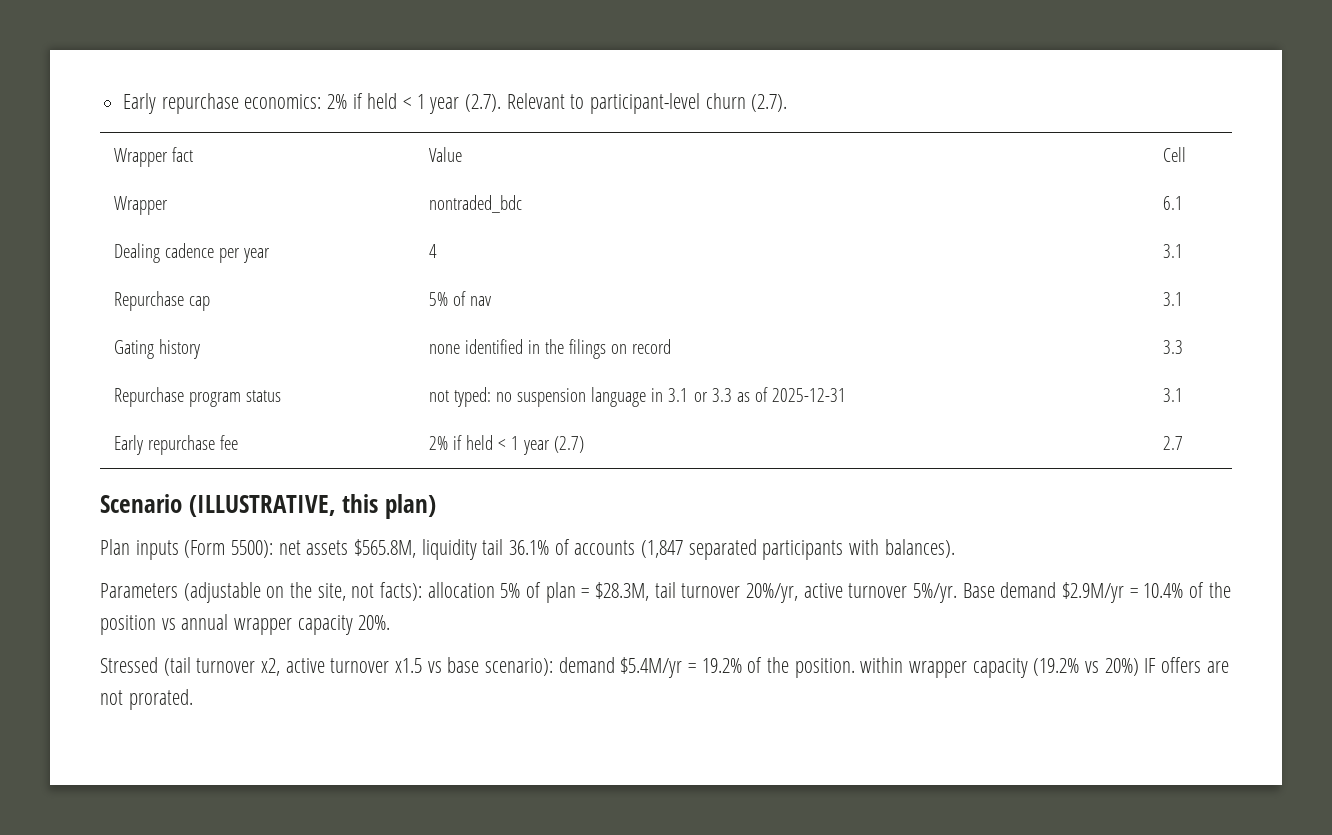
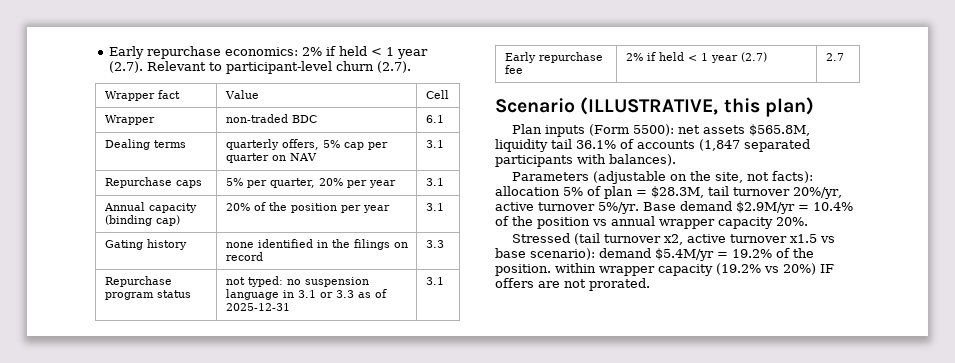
- Wrapper | nontraded_bdc | 6.1
+ Wrapper | non-traded BDC | 6.1
- Dealing cadence per year | 4 | 3.1
+ Dealing terms | quarterly offers, 5% cap per quarter on NAV | 3.1
- Repurchase cap | 5% of nav | 3.1
+ Repurchase caps | 5% per quarter, 20% per year | 3.1
+ Annual capacity (binding cap) | 20% of the position per year | 3.1

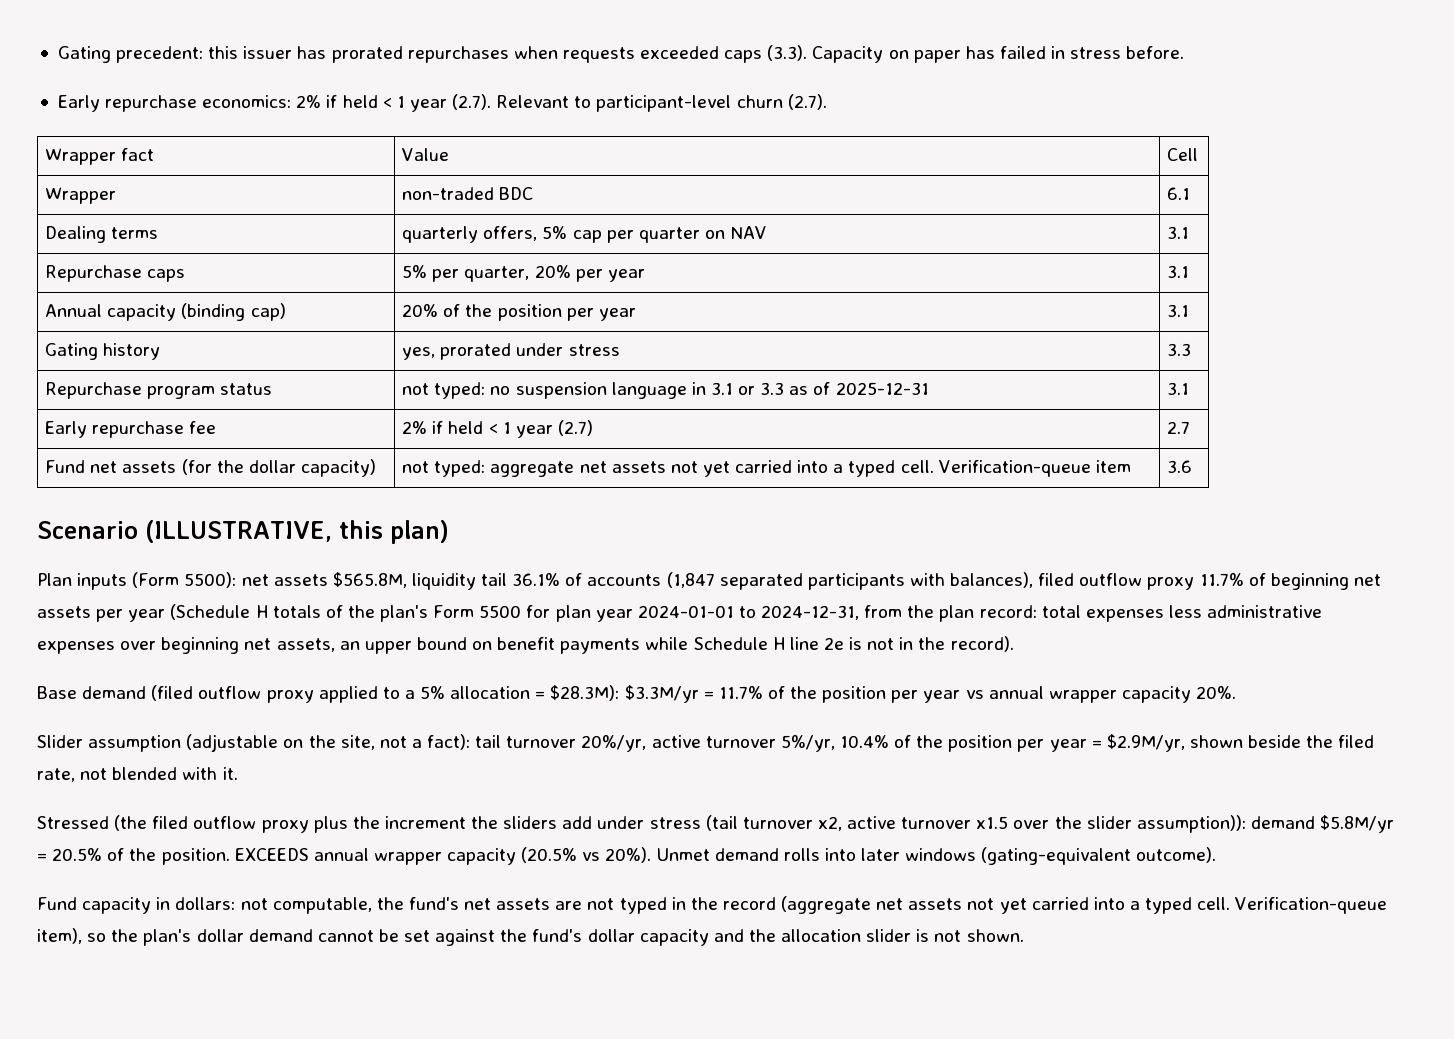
+ Gating precedent: this issuer has prorated repurchases when requests exceeded caps (3.3). Capacity on paper has failed in stress before.
- Gating history | none identified in the filings on record | 3.3
+ Gating history | yes, prorated under stress | 3.3
+ Fund net assets (for the dollar capacity) | not typed: aggregate net assets not yet carried into a typed cell. Verification-queue item | 3.6
- Plan inputs (Form 5500): net assets $565.8M, liquidity tail 36.1% of accounts (1,847 separated participants with balances).
- Parameters (adjustable on the site, not facts): allocation 5% of plan = $28.3M, tail turnover 20%/yr, active turnover 5%/yr. Base demand $2.9M/yr = 10.4% of the position vs annual wrapper capacity 20%.
+ Plan inputs (Form 5500): net assets $565.8M, liquidity tail 36.1% of accounts (1,847 separated participants with balances), filed outflow proxy 11.7% of beginning net assets per year (Schedule H totals of the plan's Form 5500 for plan year 2024-01-01 to 2024-12-31, from the plan record: total expenses less administrative expenses over beginning net assets, an upper bound on benefit payments while Schedule H line 2e is not in the record).
+ Base demand (filed outflow proxy applied to a 5% allocation = $28.3M): $3.3M/yr = 11.7% of the position per year vs annual wrapper capacity 20%.
- Stressed (tail turnover x2, active turnover x1.5 vs base scenario): demand $5.4M/yr = 19.2% of the position. within wrapper capacity (19.2% vs 20%) IF offers are not prorated.
+ Slider assumption (adjustable on the site, not a fact): tail turnover 20%/yr, active turnover 5%/yr, 10.4% of the position per year = $2.9M/yr, shown beside the filed rate, not blended with it.
+ Stressed (the filed outflow proxy plus the increment the sliders add under stress (tail turnover x2, active turnover x1.5 over the slider assumption)): demand $5.8M/yr = 20.5% of the position. EXCEEDS annual wrapper capacity (20.5% vs 20%). Unmet demand rolls into later windows (gating-equivalent outcome).
+ Fund capacity in dollars: not computable, the fund's net assets are not typed in the record (aggregate net assets not yet carried into a typed cell. Verification-queue item), so the plan's dollar demand cannot be set against the fund's dollar capacity and the allocation slider is not shown.

